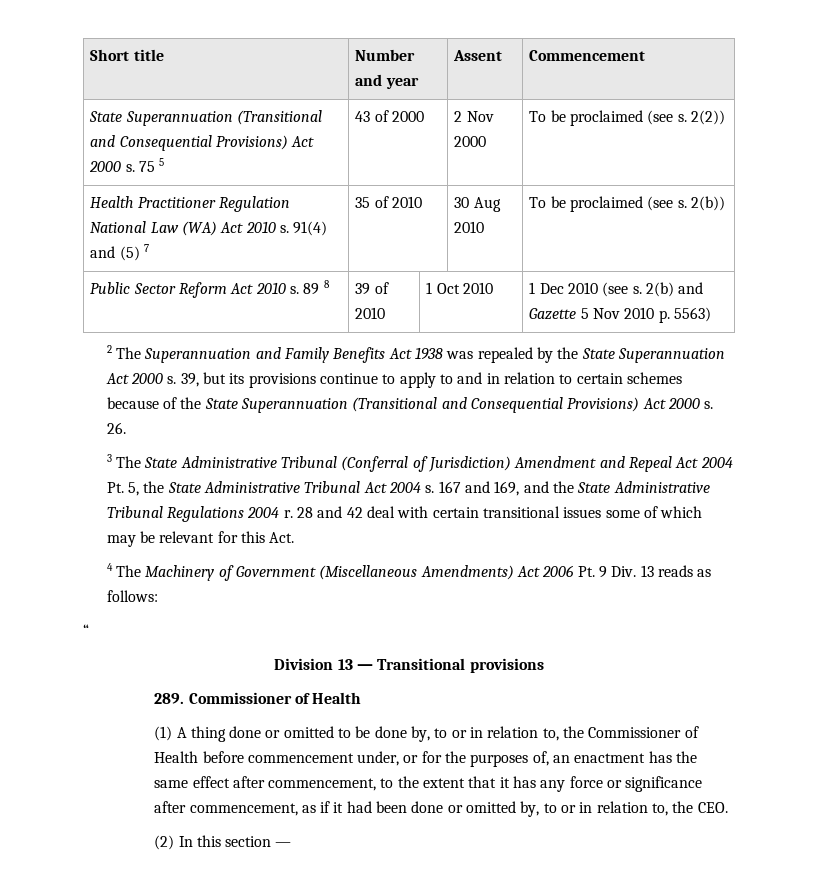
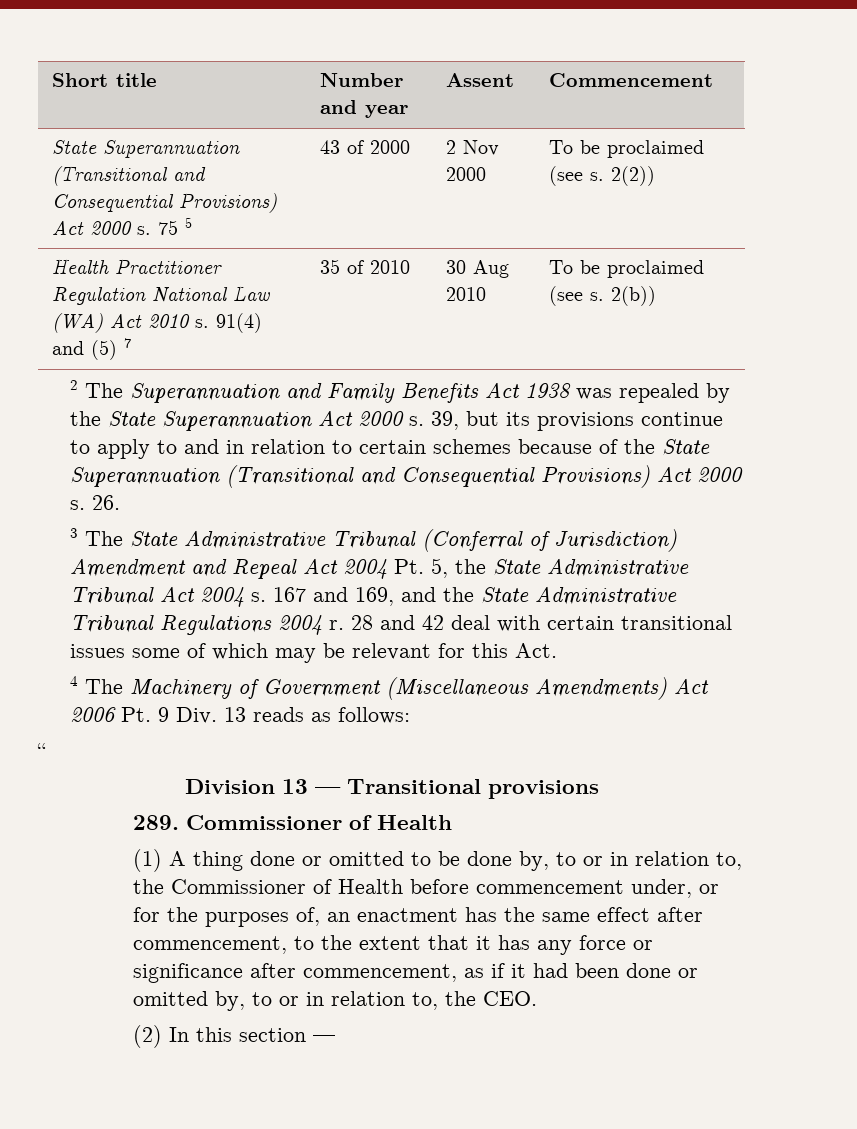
- Public Sector Reform Act 2010 s. 89 8 | 39 of 2010 | 1 Oct 2010 | 1 Dec 2010 (see s. 2(b) and Gazette 5 Nov 2010 p. 5563)

